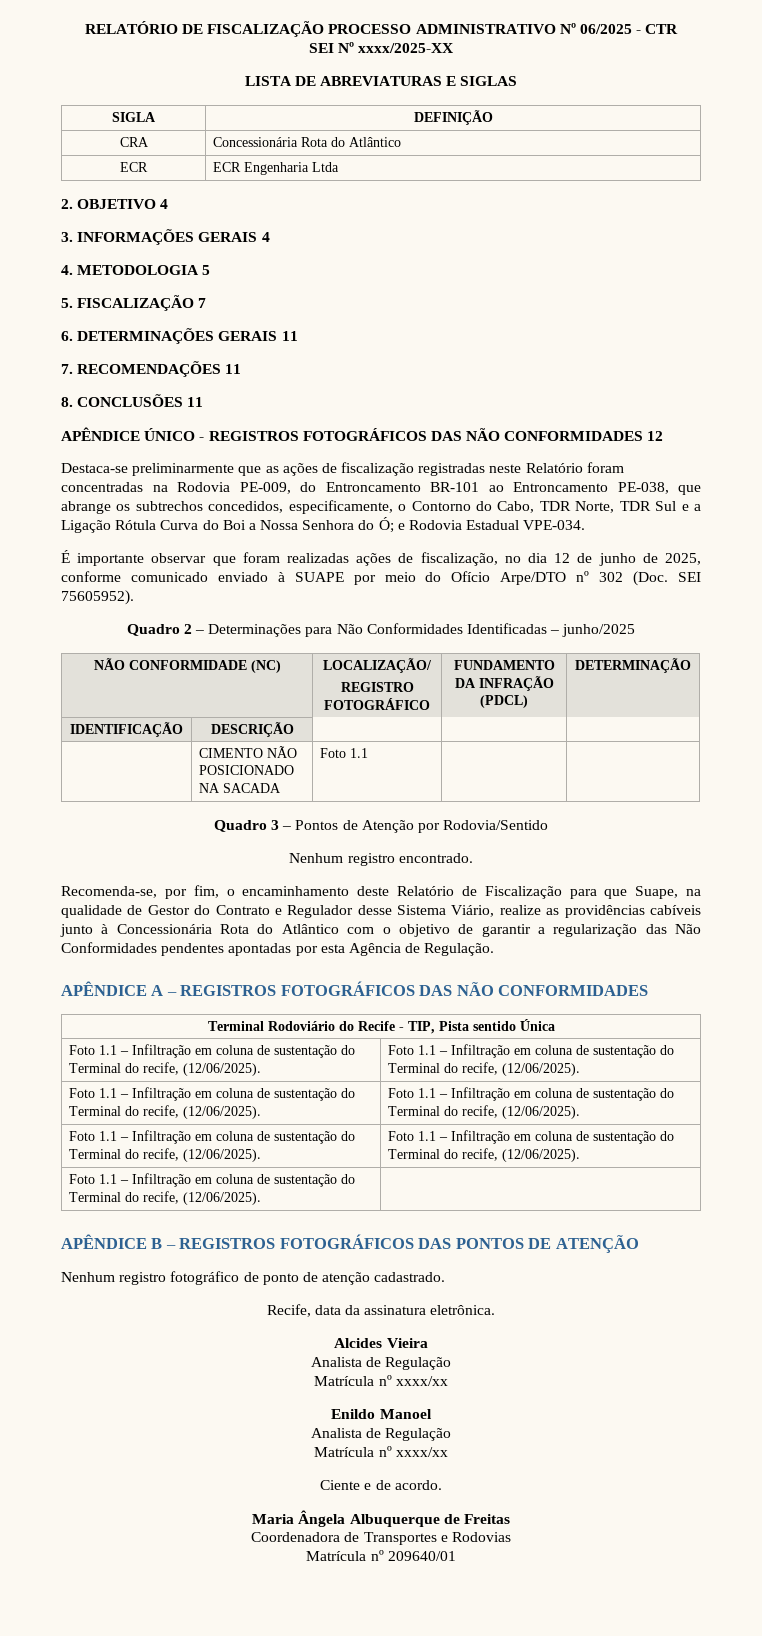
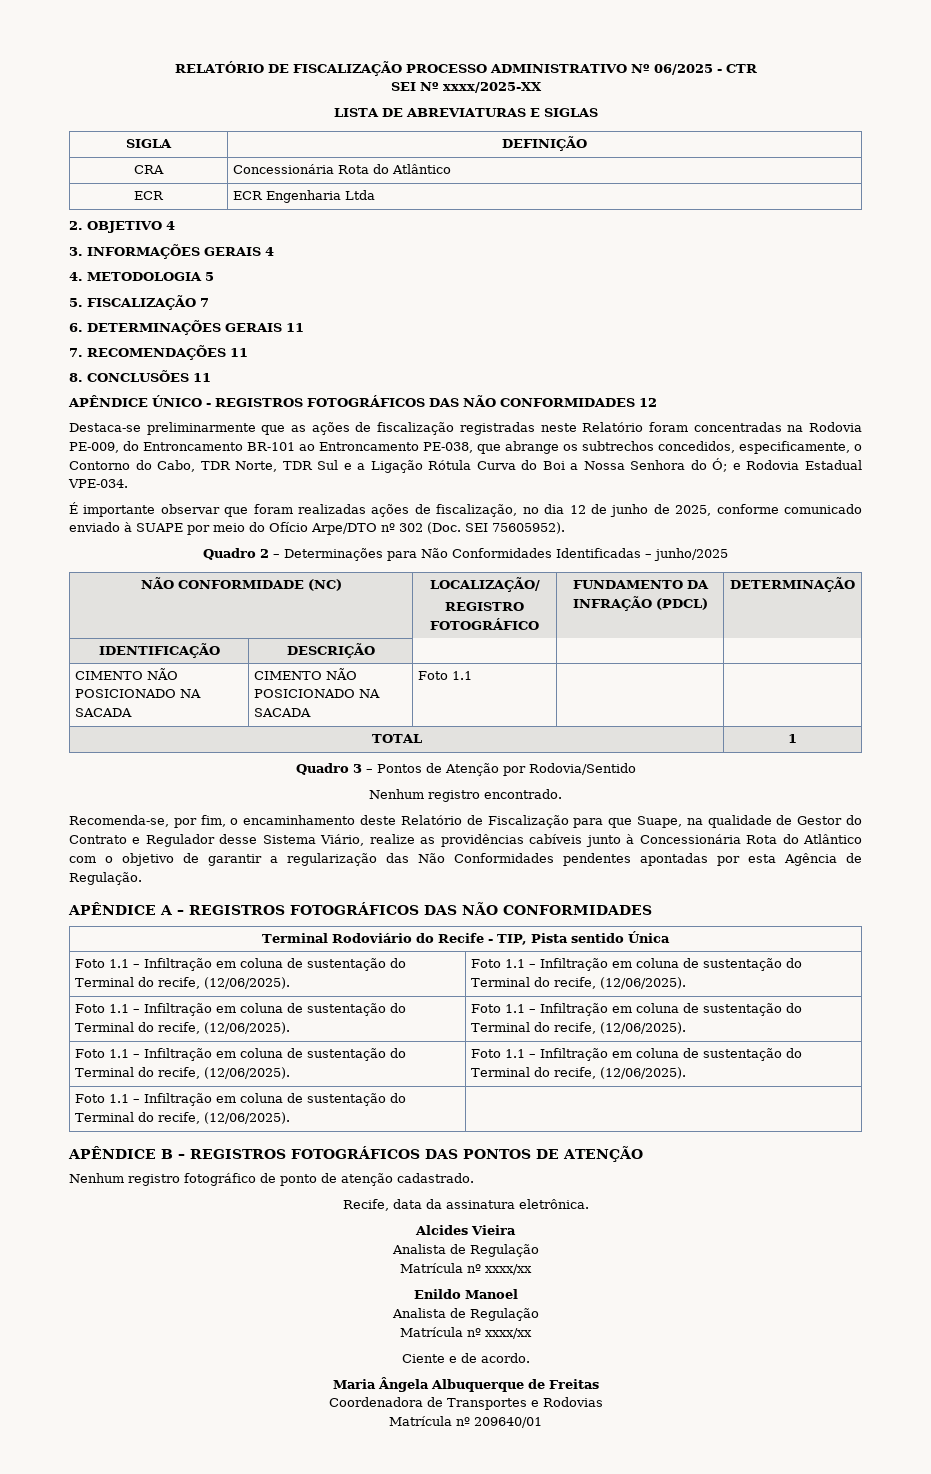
- | CIMENTO NÃO POSICIONADO NA SACADA | Foto 1.1 | |
+ CIMENTO NÃO POSICIONADO NA SACADA | CIMENTO NÃO POSICIONADO NA SACADA | Foto 1.1 | |
+ TOTAL | 1

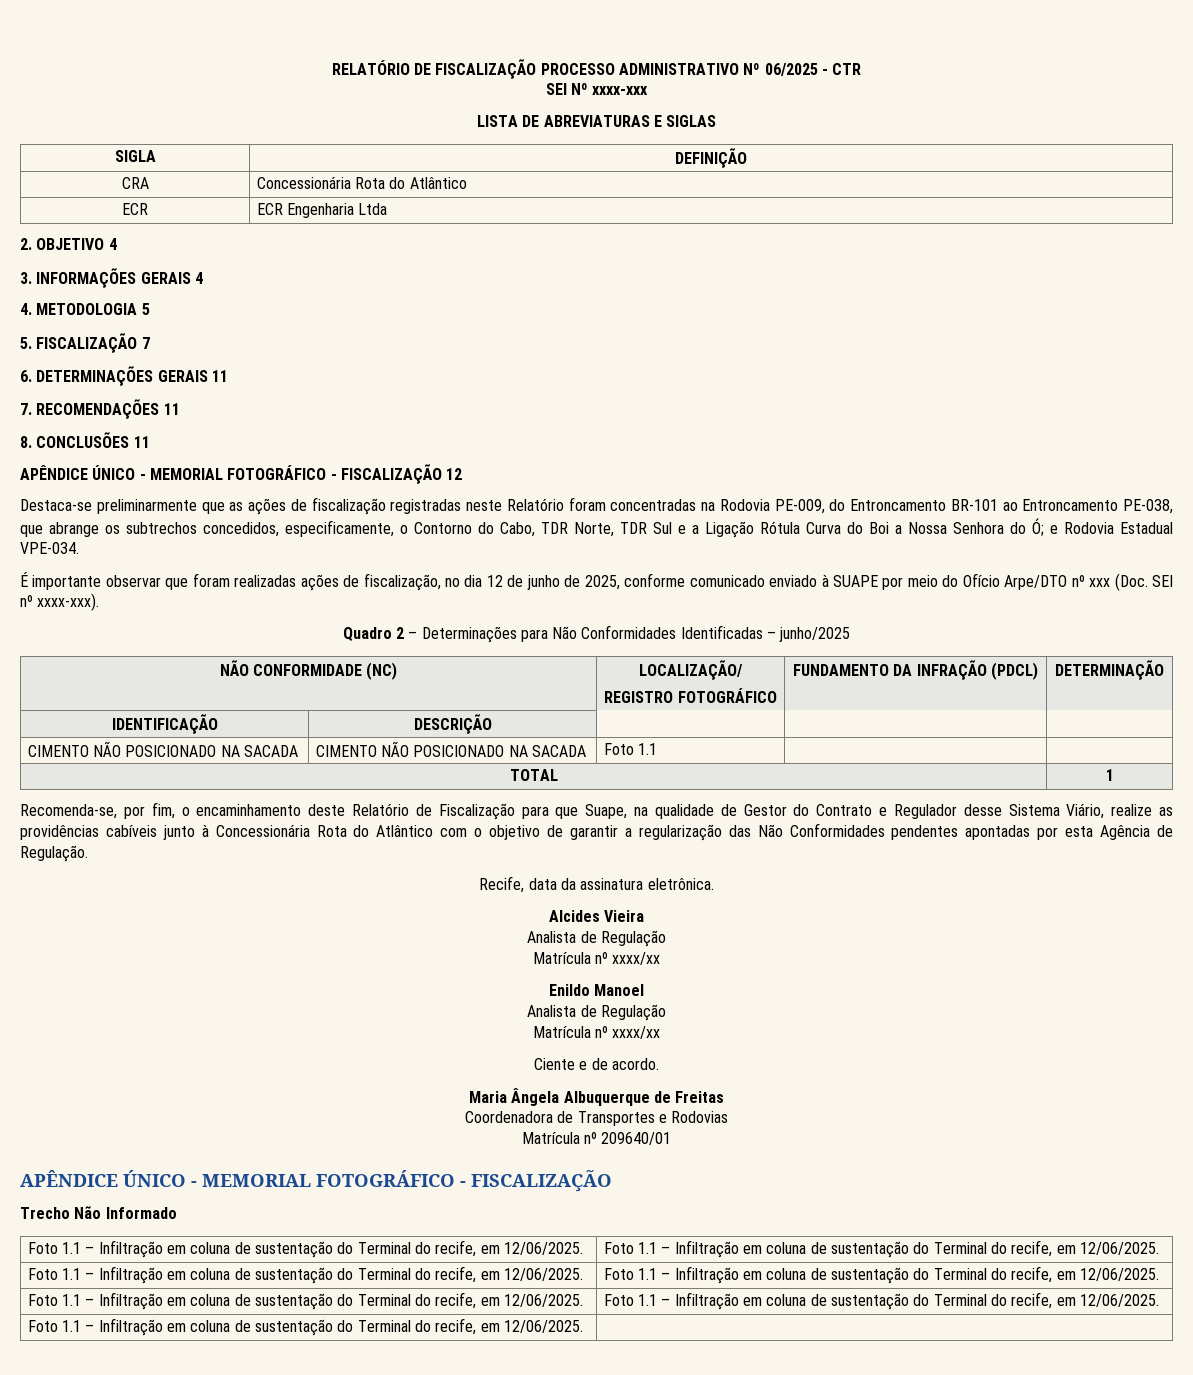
- SEI Nº xxxx/2025-XX
+ SEI Nº xxxx-xxx
- APÊNDICE ÚNICO - REGISTROS FOTOGRÁFICOS DAS NÃO CONFORMIDADES 12
+ APÊNDICE ÚNICO - MEMORIAL FOTOGRÁFICO - FISCALIZAÇÃO 12
- É importante observar que foram realizadas ações de fiscalização, no dia 12 de junho de 2025, conforme comunicado enviado à SUAPE por meio do Ofício Arpe/DTO nº 302 (Doc. SEI 75605952).
+ É importante observar que foram realizadas ações de fiscalização, no dia 12 de junho de 2025, conforme comunicado enviado à SUAPE por meio do Ofício Arpe/DTO nº xxx (Doc. SEI nº xxxx-xxx).
- Quadro 3 – Pontos de Atenção por Rodovia/Sentido
- Nenhum registro encontrado.
- APÊNDICE A – REGISTROS FOTOGRÁFICOS DAS NÃO CONFORMIDADES
- Terminal Rodoviário do Recife - TIP, Pista sentido Única
- Foto 1.1 – Infiltração em coluna de sustentação do Terminal do recife, (12/06/2025). | Foto 1.1 – Infiltração em coluna de sustentação do Terminal do recife, (12/06/2025).
- Foto 1.1 – Infiltração em coluna de sustentação do Terminal do recife, (12/06/2025). | Foto 1.1 – Infiltração em coluna de sustentação do Terminal do recife, (12/06/2025).
- Foto 1.1 – Infiltração em coluna de sustentação do Terminal do recife, (12/06/2025). | Foto 1.1 – Infiltração em coluna de sustentação do Terminal do recife, (12/06/2025).
- Foto 1.1 – Infiltração em coluna de sustentação do Terminal do recife, (12/06/2025). |
- APÊNDICE B – REGISTROS FOTOGRÁFICOS DAS PONTOS DE ATENÇÃO
- Nenhum registro fotográfico de ponto de atenção cadastrado.
  Matrícula nº 209640/01
+ APÊNDICE ÚNICO - MEMORIAL FOTOGRÁFICO - FISCALIZAÇÃO
+ Trecho Não Informado
+ Foto 1.1 – Infiltração em coluna de sustentação do Terminal do recife, em 12/06/2025. | Foto 1.1 – Infiltração em coluna de sustentação do Terminal do recife, em 12/06/2025.
+ Foto 1.1 – Infiltração em coluna de sustentação do Terminal do recife, em 12/06/2025. | Foto 1.1 – Infiltração em coluna de sustentação do Terminal do recife, em 12/06/2025.
+ Foto 1.1 – Infiltração em coluna de sustentação do Terminal do recife, em 12/06/2025. | Foto 1.1 – Infiltração em coluna de sustentação do Terminal do recife, em 12/06/2025.
+ Foto 1.1 – Infiltração em coluna de sustentação do Terminal do recife, em 12/06/2025. |

